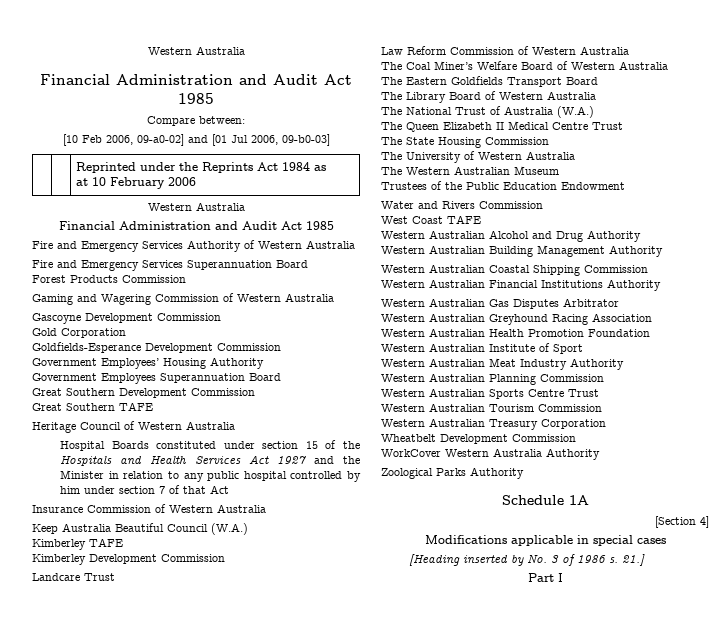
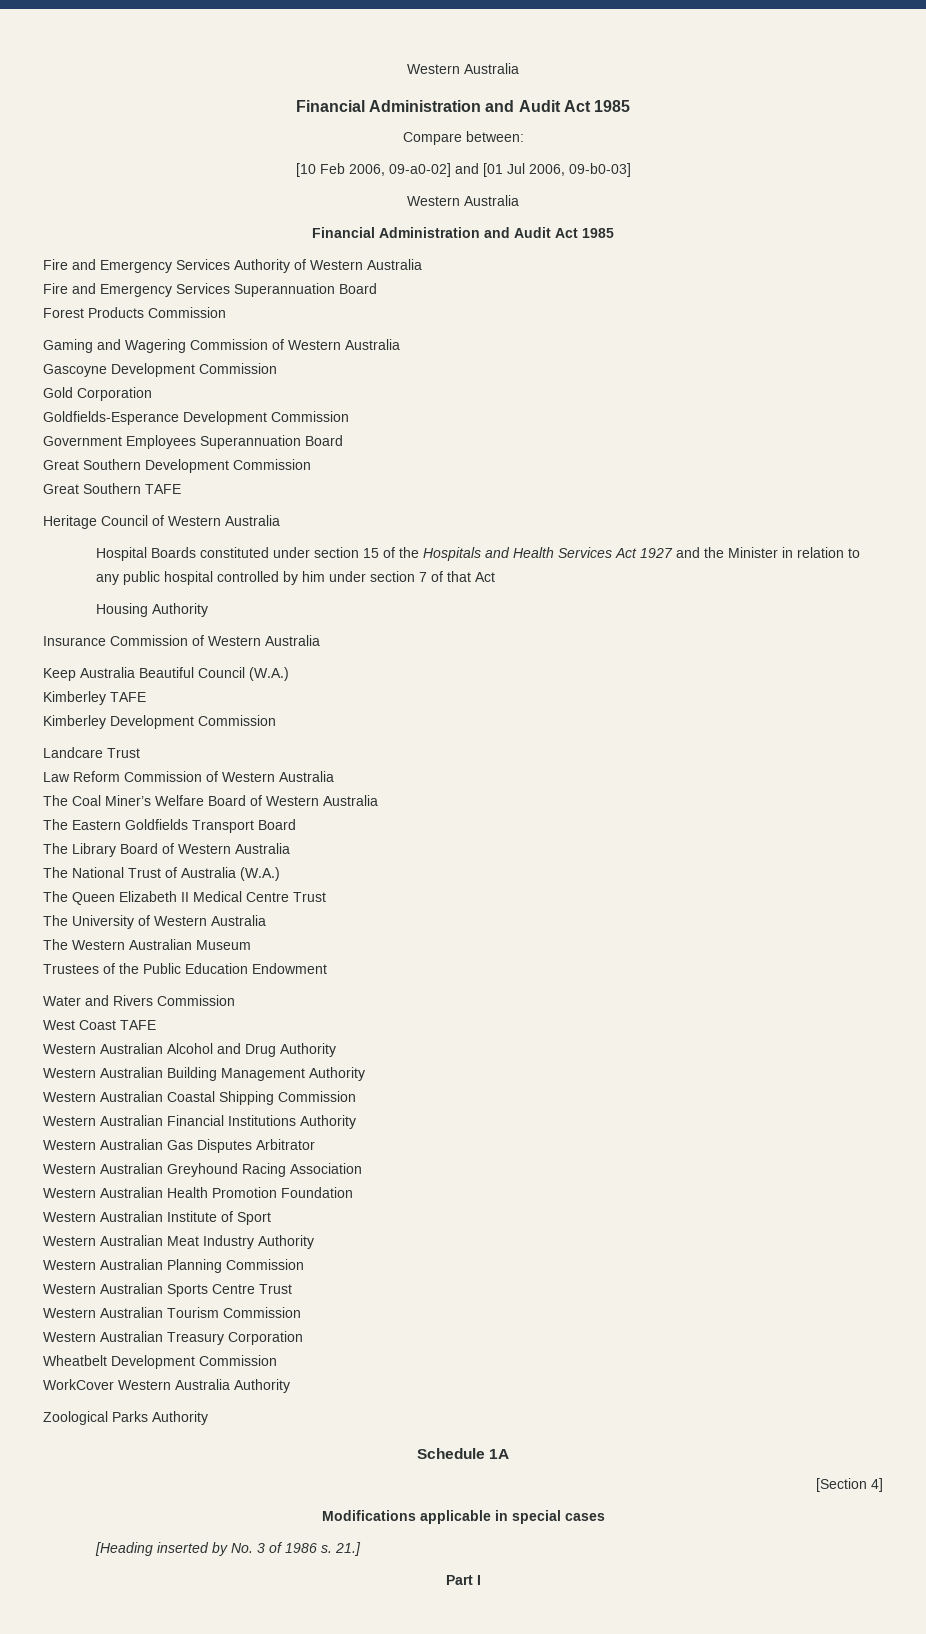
- | | Reprinted under the Reprints Act 1984 as
- at 10 February 2006
- Government Employees’ Housing Authority
+ Housing Authority
- The State Housing Commission

